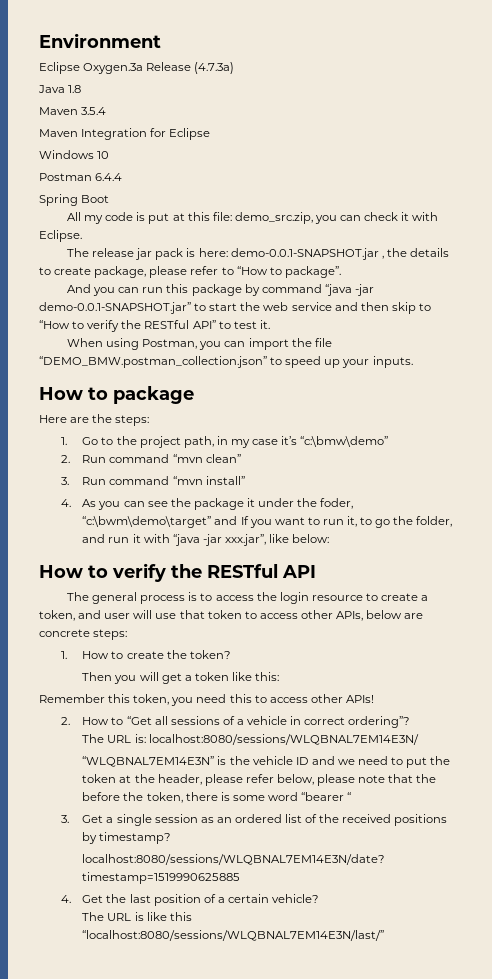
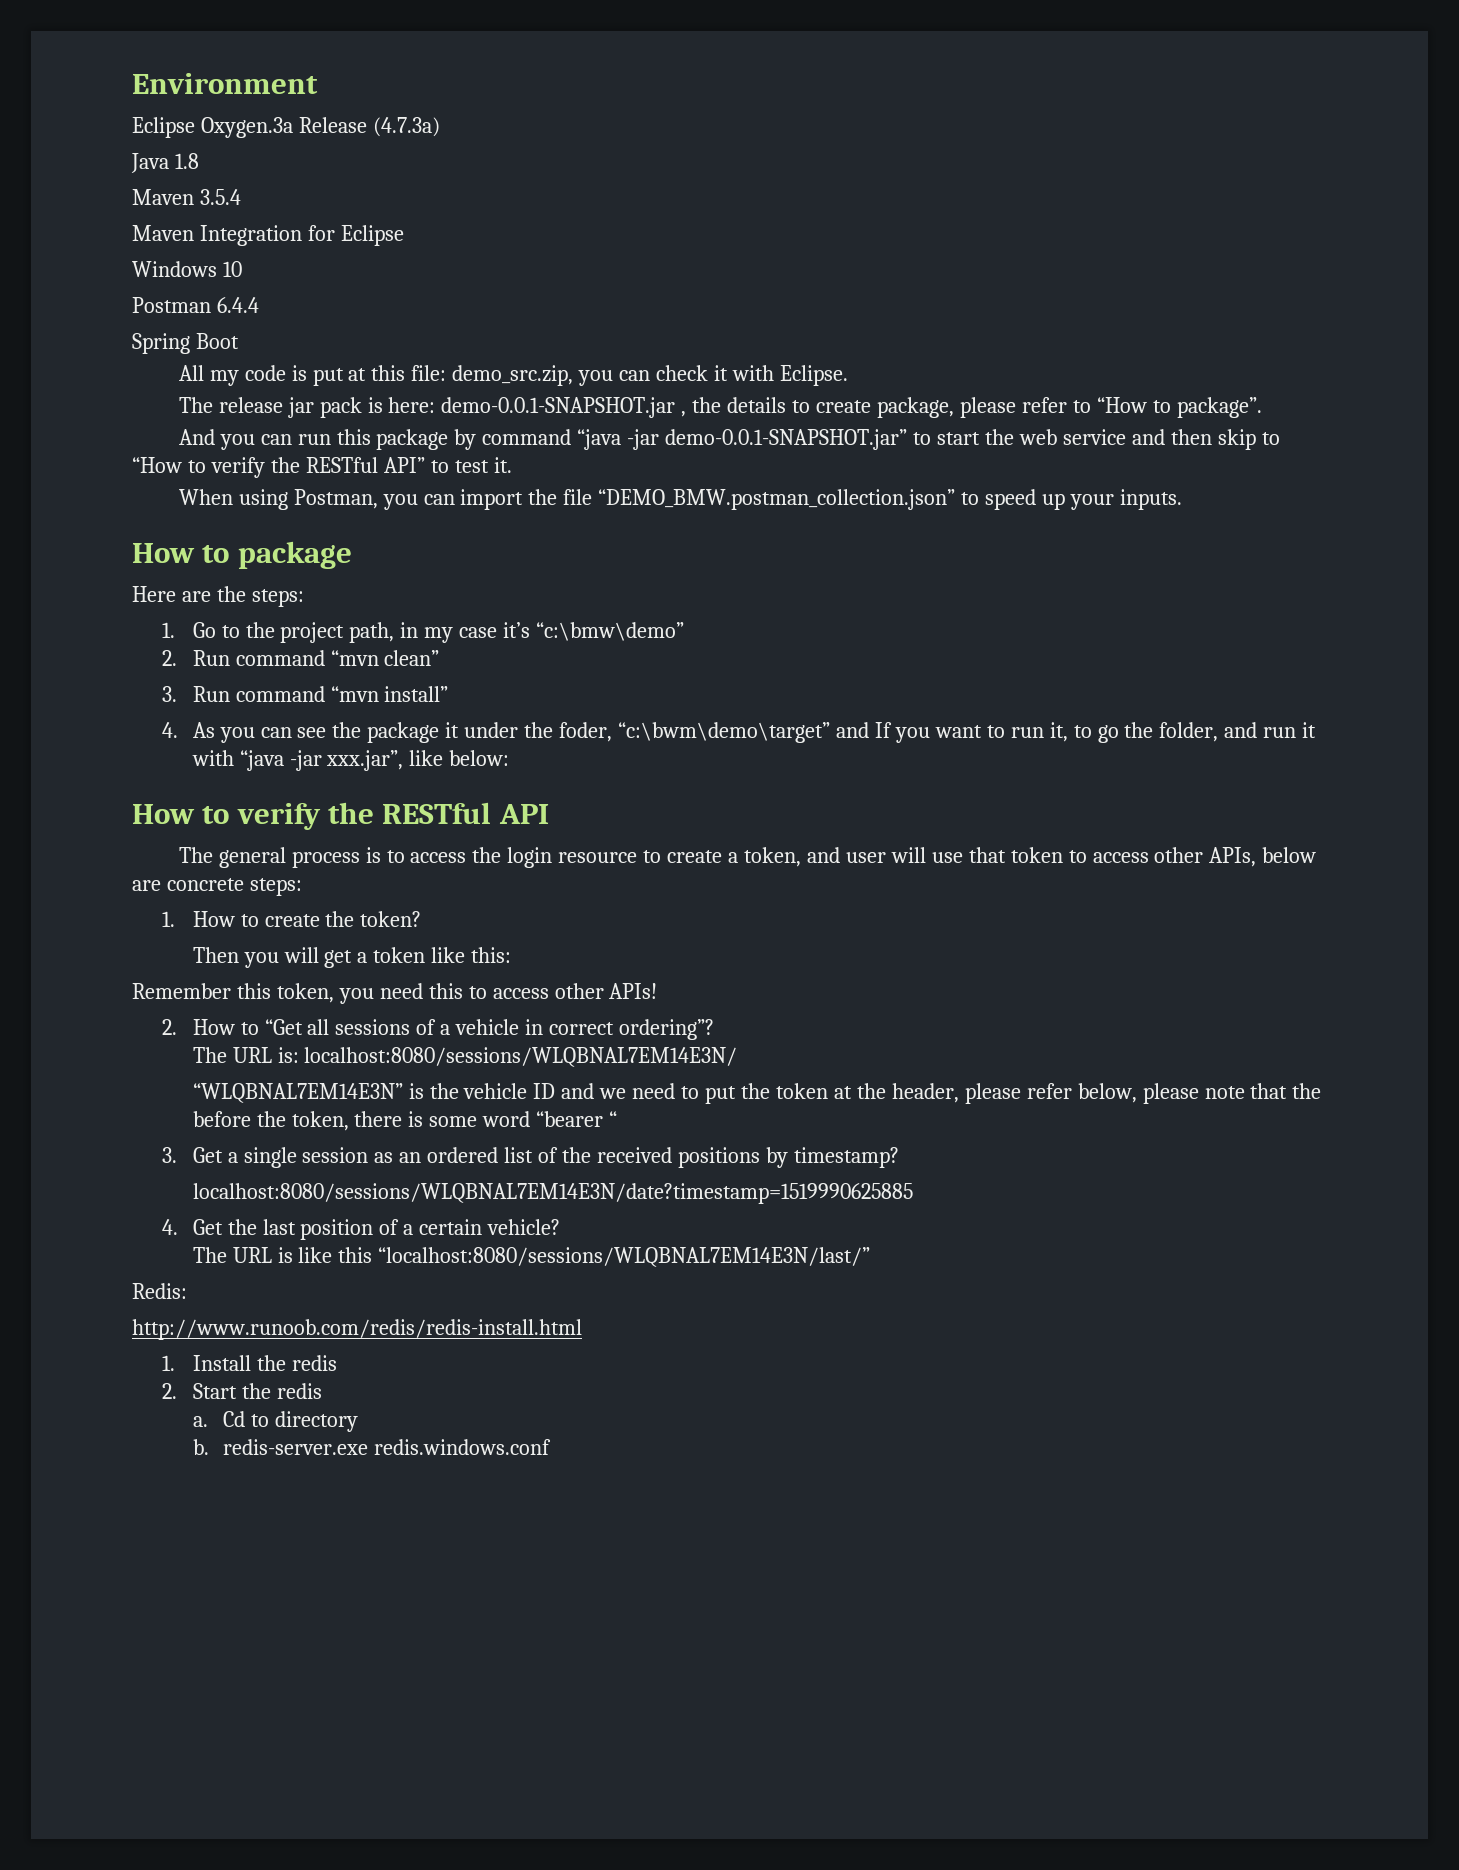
+ Redis:
+ http://www.runoob.com/redis/redis-install.html
+ 1. Install the redis
+ 2. Start the redis
+ a. Cd to directory
+ b. redis-server.exe redis.windows.conf

